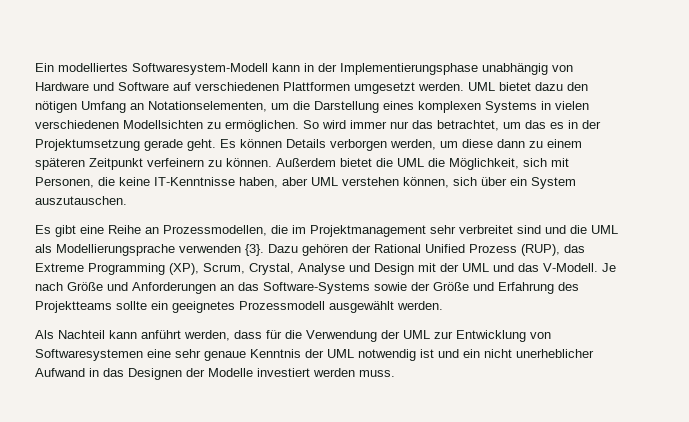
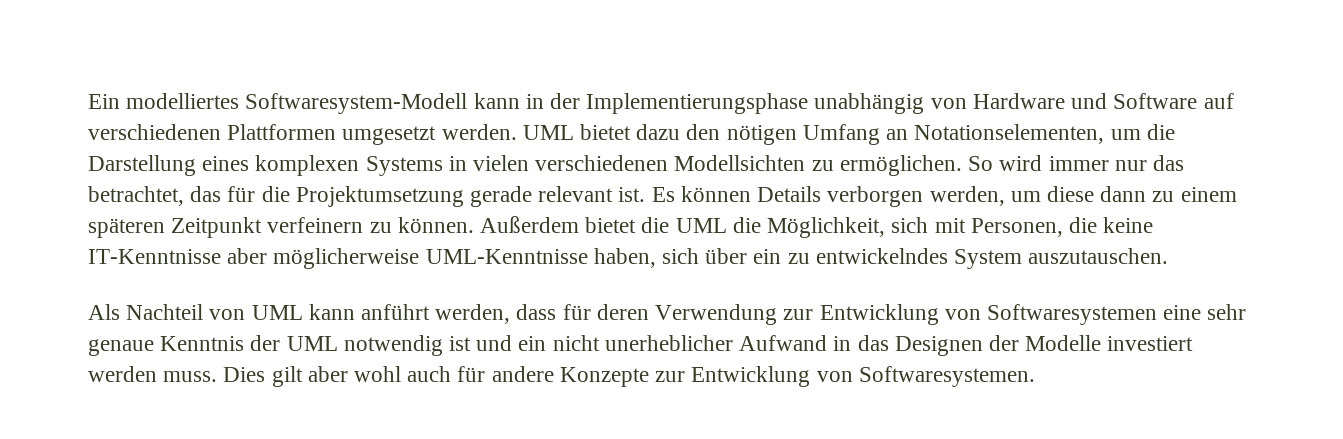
- So wird immer nur das betrachtet, um das es in der Projektumsetzung gerade geht.
+ So wird immer nur das betrachtet, das für die Projektumsetzung gerade relevant ist.
- Außerdem bietet die UML die Möglichkeit, sich mit Personen, die keine IT-Kenntnisse haben, aber UML verstehen können, sich über ein System auszutauschen.
+ Außerdem bietet die UML die Möglichkeit, sich mit Personen, die keine IT-Kenntnisse aber möglicherweise UML-Kenntnisse haben, sich über ein zu entwickelndes System auszutauschen.
- Es gibt eine Reihe an Prozessmodellen, die im Projektmanagement sehr verbreitet sind und die UML als Modellierungsprache verwenden {3}. Dazu gehören der Rational Unified Prozess (RUP), das Extreme Programming (XP), Scrum, Crystal, Analyse und Design mit der UML und das V-Modell. Je nach Größe und Anforderungen an das Software-Systems sowie der Größe und Erfahrung des Projektteams sollte ein geeignetes Prozessmodell ausgewählt werden.
- Als Nachteil kann anführt werden, dass für die Verwendung der UML zur Entwicklung von Softwaresystemen eine sehr genaue Kenntnis der UML notwendig ist und ein nicht unerheblicher Aufwand in das Designen der Modelle investiert werden muss.
+ Als Nachteil von UML kann anführt werden, dass für deren Verwendung zur Entwicklung von Softwaresystemen eine sehr genaue Kenntnis der UML notwendig ist und ein nicht unerheblicher Aufwand in das Designen der Modelle investiert werden muss.
+ Dies gilt aber wohl auch für andere Konzepte zur Entwicklung von Softwaresystemen.

